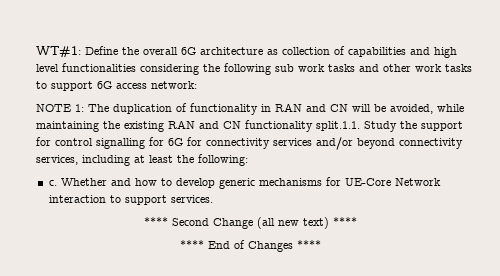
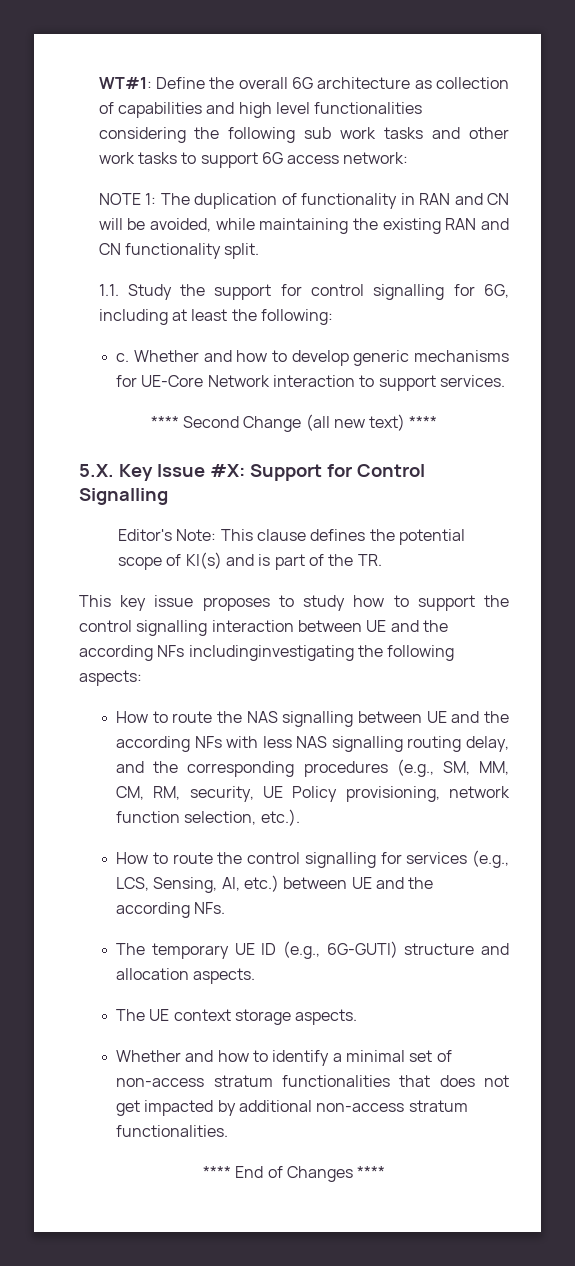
- NOTE 1: The duplication of functionality in RAN and CN will be avoided, while maintaining the existing RAN and CN functionality split.1.1. Study the support for control signalling for 6G for connectivity services and/or beyond connectivity services, including at least the following:
+ NOTE 1: The duplication of functionality in RAN and CN will be avoided, while maintaining the existing RAN and CN functionality split.
+ 1.1. Study the support for control signalling for 6G, including at least the following:
+ 5.X. Key Issue #X: Support for Control Signalling
+ Editor's Note: This clause defines the potential scope of KI(s) and is part of the TR.
+ This key issue proposes to study how to support the control signalling interaction between UE and the according NFs includinginvestigating the following aspects:
+ How to route the NAS signalling between UE and the according NFs with less NAS signalling routing delay, and the corresponding procedures (e.g., SM, MM, CM, RM, security, UE Policy provisioning, network function selection, etc.).
+ How to route the control signalling for services (e.g., LCS, Sensing, AI, etc.) between UE and the according NFs.
+ The temporary UE ID (e.g., 6G-GUTI) structure and allocation aspects.
+ The UE context storage aspects.
+ Whether and how to identify a minimal set of non-access stratum functionalities that does not get impacted by additional non-access stratum functionalities.

